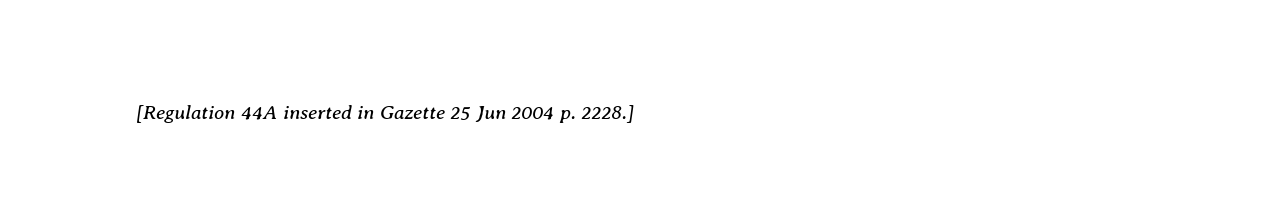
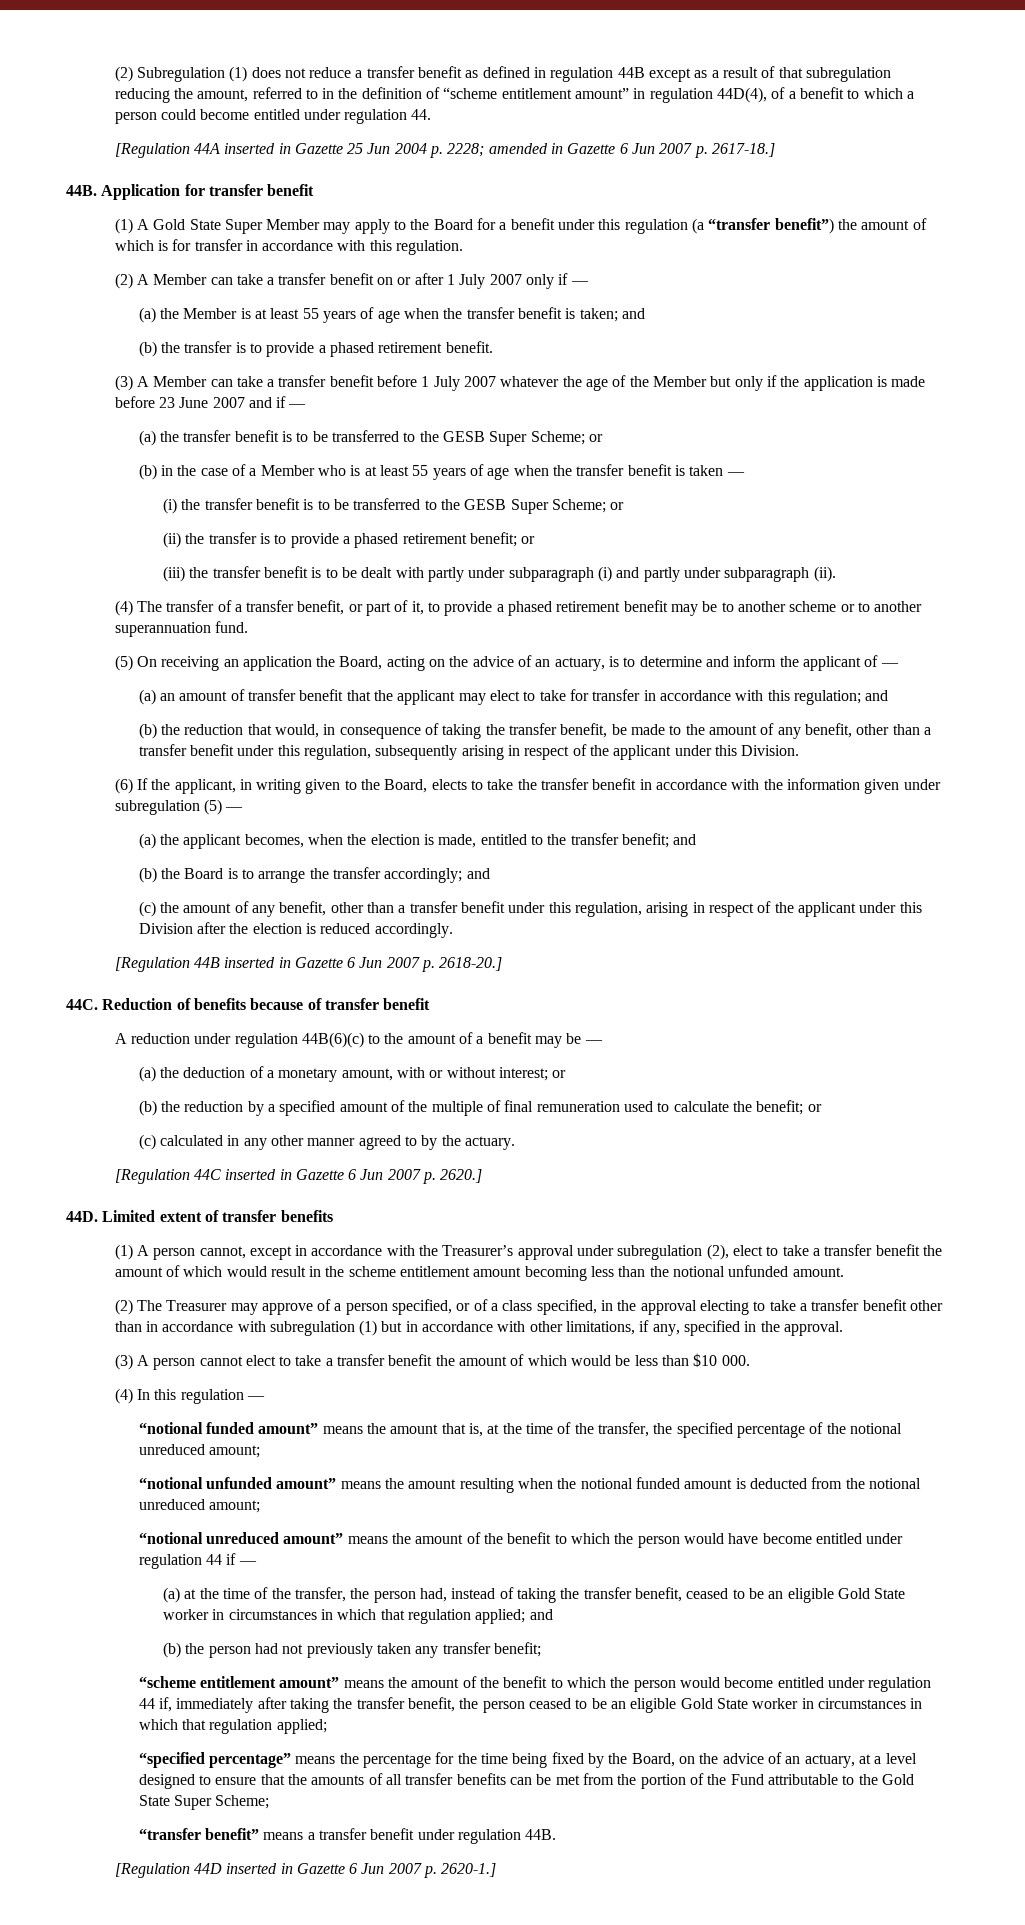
+ (2) Subregulation (1) does not reduce a transfer benefit as defined in regulation 44B except as a result of that subregulation reducing the amount, referred to in the definition of “scheme entitlement amount” in regulation 44D(4), of a benefit to which a person could become entitled under regulation 44.
- [Regulation 44A inserted in Gazette 25 Jun 2004 p. 2228.]
+ [Regulation 44A inserted in Gazette 25 Jun 2004 p. 2228; amended in Gazette 6 Jun 2007 p. 2617-18.]
+ 44B. Application for transfer benefit
+ (1) A Gold State Super Member may apply to the Board for a benefit under this regulation (a “transfer benefit”) the amount of which is for transfer in accordance with this regulation.
+ (2) A Member can take a transfer benefit on or after 1 July 2007 only if —
+ (a) the Member is at least 55 years of age when the transfer benefit is taken; and
+ (b) the transfer is to provide a phased retirement benefit.
+ (3) A Member can take a transfer benefit before 1 July 2007 whatever the age of the Member but only if the application is made before 23 June 2007 and if —
+ (a) the transfer benefit is to be transferred to the GESB Super Scheme; or
+ (b) in the case of a Member who is at least 55 years of age when the transfer benefit is taken —
+ (i) the transfer benefit is to be transferred to the GESB Super Scheme; or
+ (ii) the transfer is to provide a phased retirement benefit; or
+ (iii) the transfer benefit is to be dealt with partly under subparagraph (i) and partly under subparagraph (ii).
+ (4) The transfer of a transfer benefit, or part of it, to provide a phased retirement benefit may be to another scheme or to another superannuation fund.
+ (5) On receiving an application the Board, acting on the advice of an actuary, is to determine and inform the applicant of —
+ (a) an amount of transfer benefit that the applicant may elect to take for transfer in accordance with this regulation; and
+ (b) the reduction that would, in consequence of taking the transfer benefit, be made to the amount of any benefit, other than a transfer benefit under this regulation, subsequently arising in respect of the applicant under this Division.
+ (6) If the applicant, in writing given to the Board, elects to take the transfer benefit in accordance with the information given under subregulation (5) —
+ (a) the applicant becomes, when the election is made, entitled to the transfer benefit; and
+ (b) the Board is to arrange the transfer accordingly; and
+ (c) the amount of any benefit, other than a transfer benefit under this regulation, arising in respect of the applicant under this Division after the election is reduced accordingly.
+ [Regulation 44B inserted in Gazette 6 Jun 2007 p. 2618-20.]
+ 44C. Reduction of benefits because of transfer benefit
+ A reduction under regulation 44B(6)(c) to the amount of a benefit may be —
+ (a) the deduction of a monetary amount, with or without interest; or
+ (b) the reduction by a specified amount of the multiple of final remuneration used to calculate the benefit; or
+ (c) calculated in any other manner agreed to by the actuary.
+ [Regulation 44C inserted in Gazette 6 Jun 2007 p. 2620.]
+ 44D. Limited extent of transfer benefits
+ (1) A person cannot, except in accordance with the Treasurer’s approval under subregulation (2), elect to take a transfer benefit the amount of which would result in the scheme entitlement amount becoming less than the notional unfunded amount.
+ (2) The Treasurer may approve of a person specified, or of a class specified, in the approval electing to take a transfer benefit other than in accordance with subregulation (1) but in accordance with other limitations, if any, specified in the approval.
+ (3) A person cannot elect to take a transfer benefit the amount of which would be less than $10 000.
+ (4) In this regulation —
+ “notional funded amount” means the amount that is, at the time of the transfer, the specified percentage of the notional unreduced amount;
+ “notional unfunded amount” means the amount resulting when the notional funded amount is deducted from the notional unreduced amount;
+ “notional unreduced amount” means the amount of the benefit to which the person would have become entitled under regulation 44 if —
+ (a) at the time of the transfer, the person had, instead of taking the transfer benefit, ceased to be an eligible Gold State worker in circumstances in which that regulation applied; and
+ (b) the person had not previously taken any transfer benefit;
+ “scheme entitlement amount” means the amount of the benefit to which the person would become entitled under regulation 44 if, immediately after taking the transfer benefit, the person ceased to be an eligible Gold State worker in circumstances in which that regulation applied;
+ “specified percentage” means the percentage for the time being fixed by the Board, on the advice of an actuary, at a level designed to ensure that the amounts of all transfer benefits can be met from the portion of the Fund attributable to the Gold State Super Scheme;
+ “transfer benefit” means a transfer benefit under regulation 44B.
+ [Regulation 44D inserted in Gazette 6 Jun 2007 p. 2620-1.]

